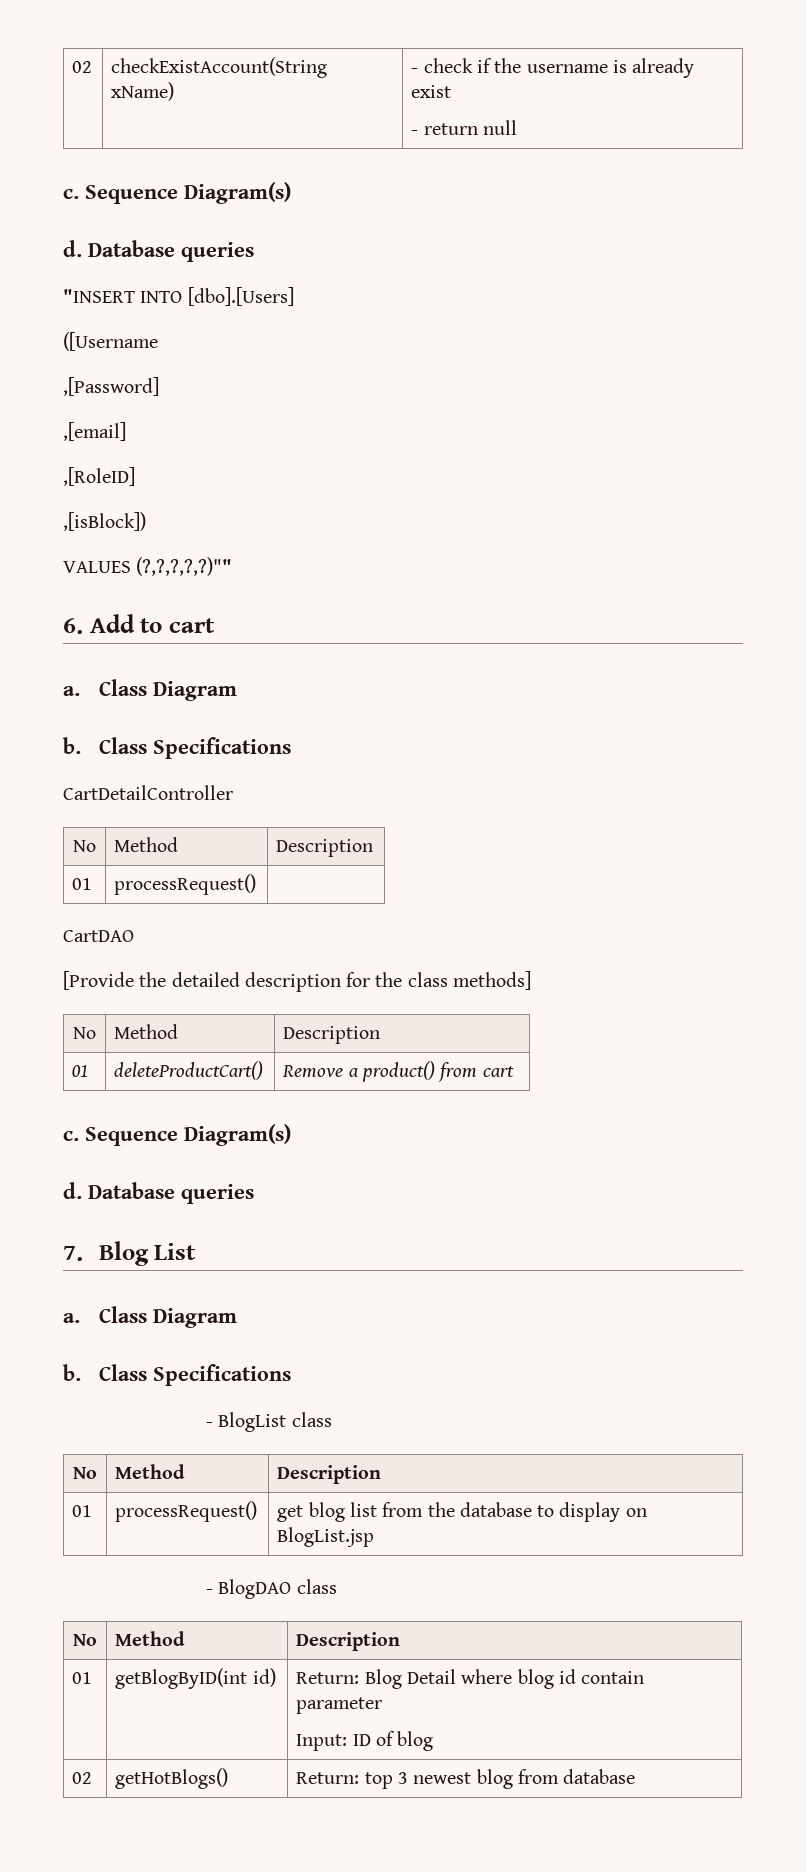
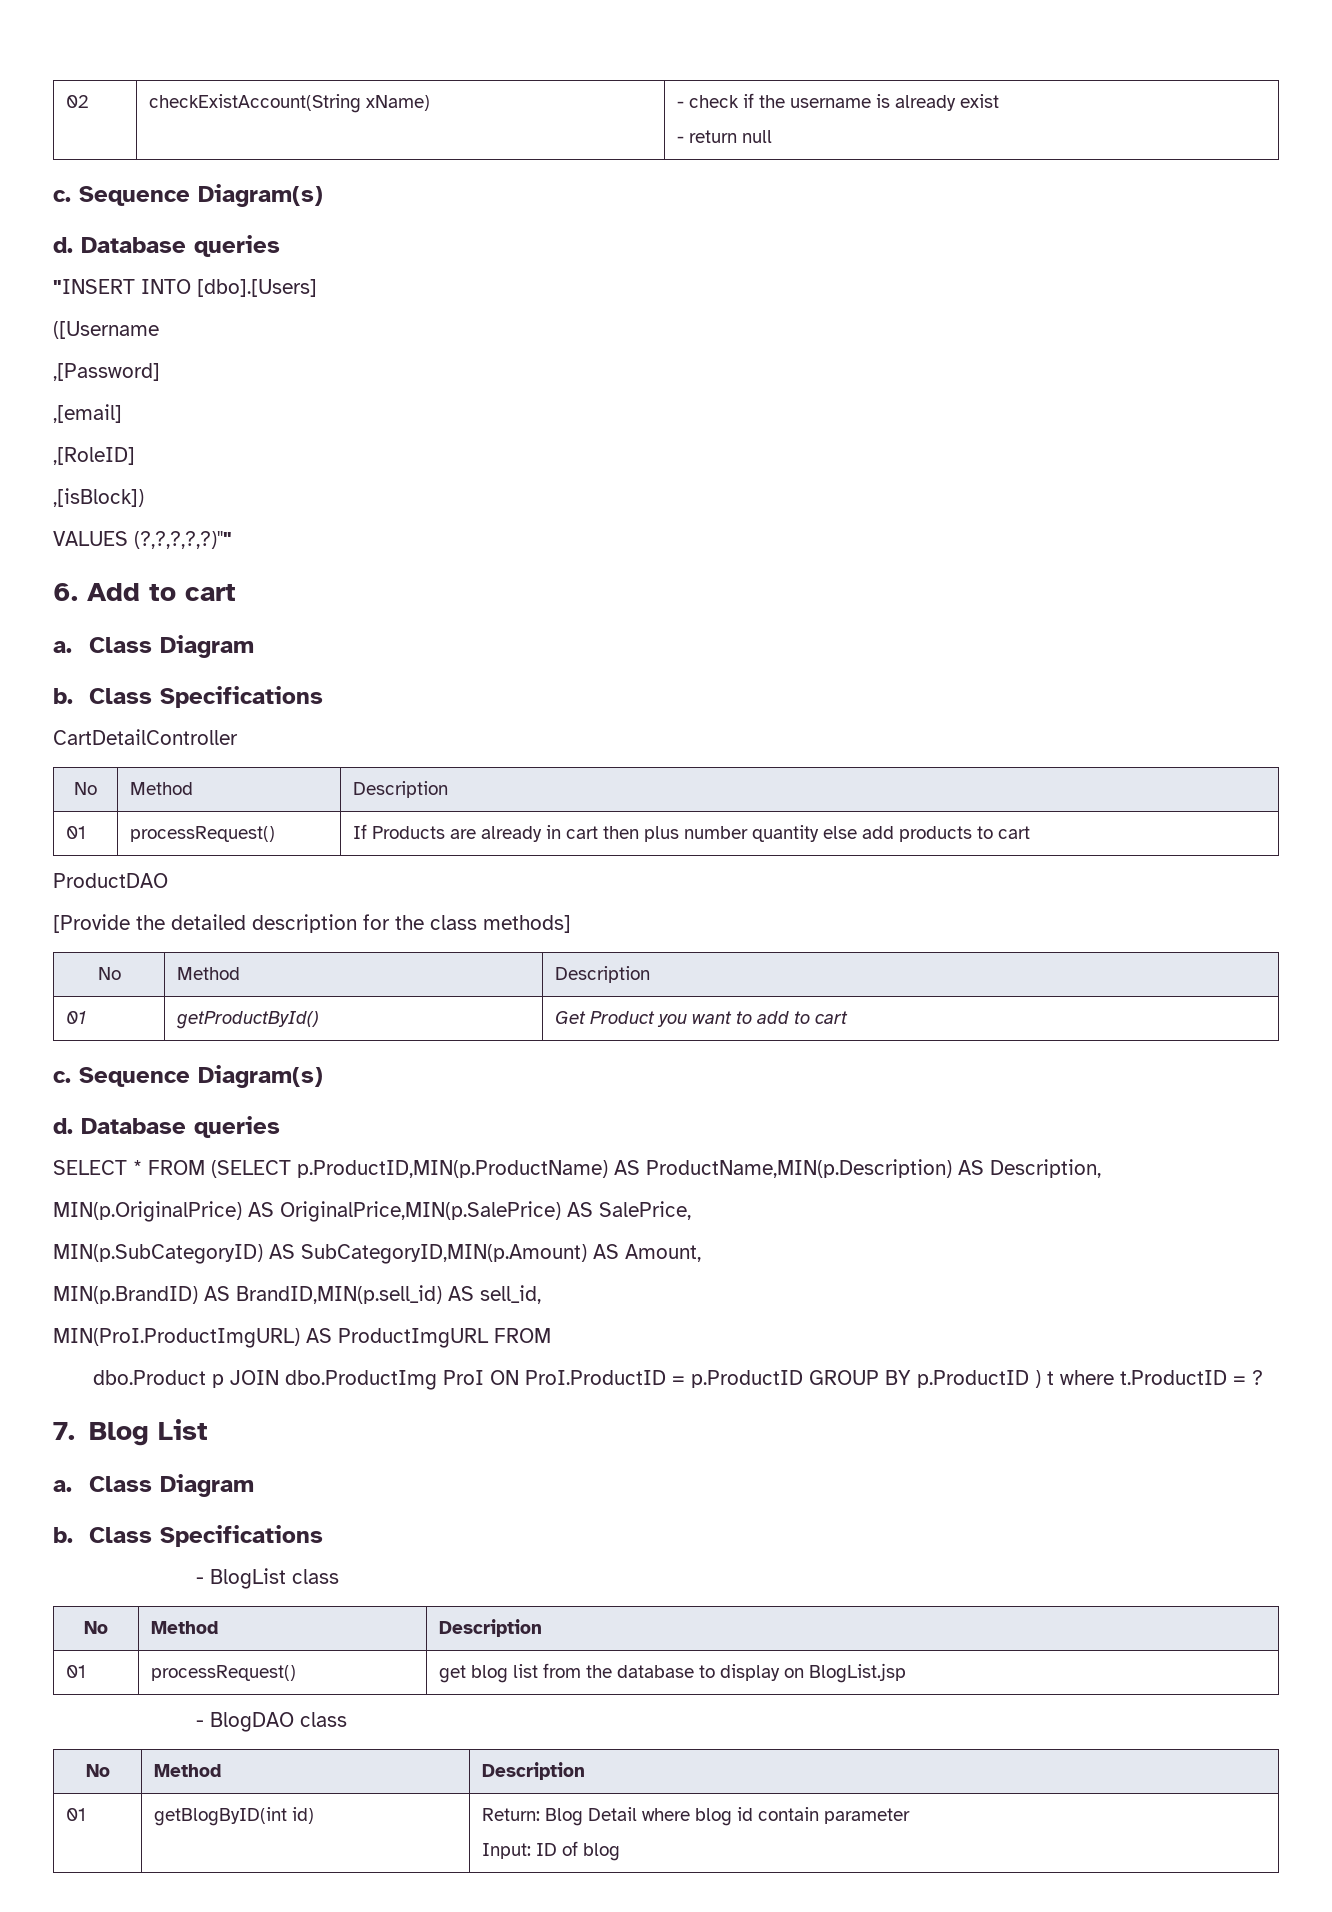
  CartDetailController
  No | Method | Description
- 01 | processRequest() |
- CartDAO
+ 01 | processRequest() | If Products are already in cart then plus number quantity else add products to cart
+ ProductDAO
- 01 | deleteProductCart() | Remove a product() from cart
+ 01 | getProductById() | Get Product you want to add to cart
+ SELECT * FROM (SELECT p.ProductID,MIN(p.ProductName) AS ProductName,MIN(p.Description) AS Description,
+ MIN(p.OriginalPrice) AS OriginalPrice,MIN(p.SalePrice) AS SalePrice,
+ MIN(p.SubCategoryID) AS SubCategoryID,MIN(p.Amount) AS Amount,
+ MIN(p.BrandID) AS BrandID,MIN(p.sell_id) AS sell_id,
+ MIN(ProI.ProductImgURL) AS ProductImgURL FROM
+ dbo.Product p JOIN dbo.ProductImg ProI ON ProI.ProductID = p.ProductID GROUP BY p.ProductID ) t where t.ProductID = ?
- 02 | getHotBlogs() | Return: top 3 newest blog from database

